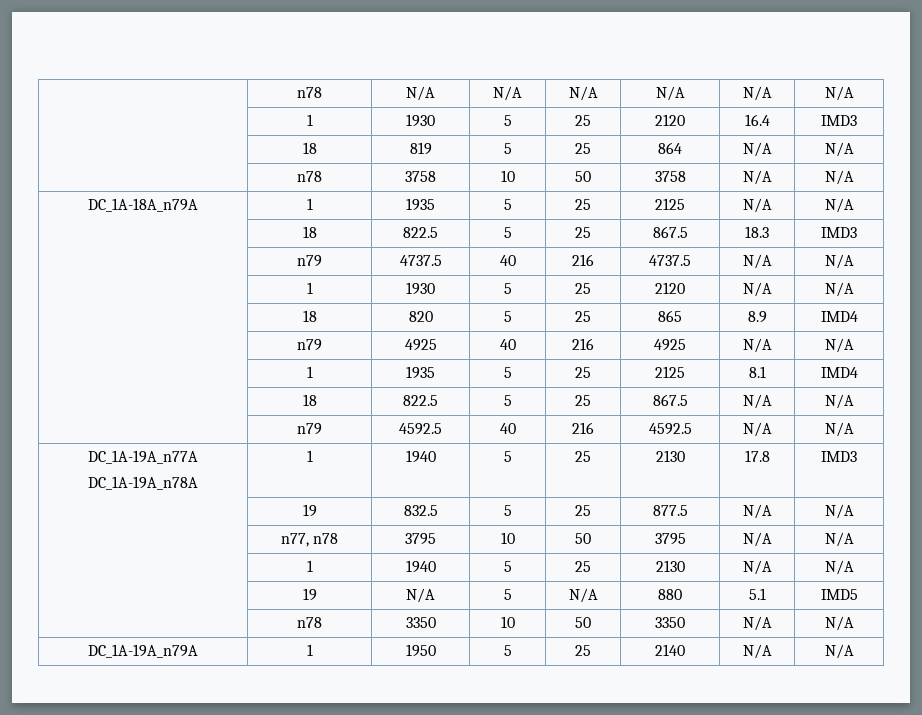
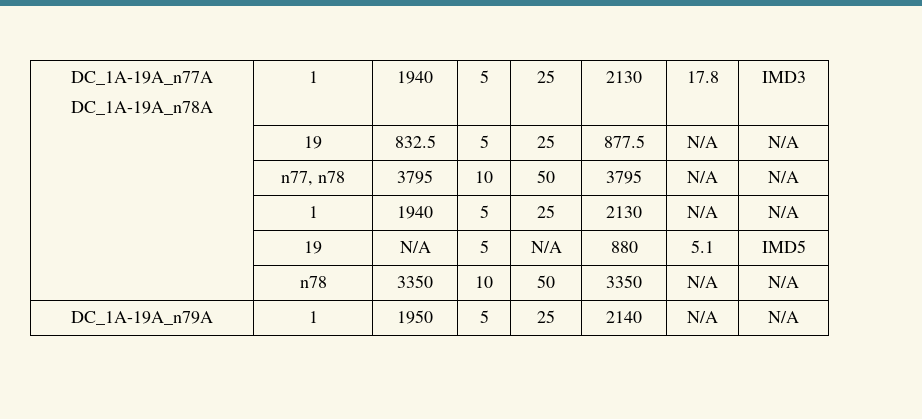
- | n78 | N/A | N/A | N/A | N/A | N/A | N/A
- | 1 | 1930 | 5 | 25 | 2120 | 16.4 | IMD3
- | 18 | 819 | 5 | 25 | 864 | N/A | N/A
- | n78 | 3758 | 10 | 50 | 3758 | N/A | N/A
- DC_1A-18A_n79A | 1 | 1935 | 5 | 25 | 2125 | N/A | N/A
- | 18 | 822.5 | 5 | 25 | 867.5 | 18.3 | IMD3
- | n79 | 4737.5 | 40 | 216 | 4737.5 | N/A | N/A
- | 1 | 1930 | 5 | 25 | 2120 | N/A | N/A
- | 18 | 820 | 5 | 25 | 865 | 8.9 | IMD4
- | n79 | 4925 | 40 | 216 | 4925 | N/A | N/A
- | 1 | 1935 | 5 | 25 | 2125 | 8.1 | IMD4
- | 18 | 822.5 | 5 | 25 | 867.5 | N/A | N/A
- | n79 | 4592.5 | 40 | 216 | 4592.5 | N/A | N/A

